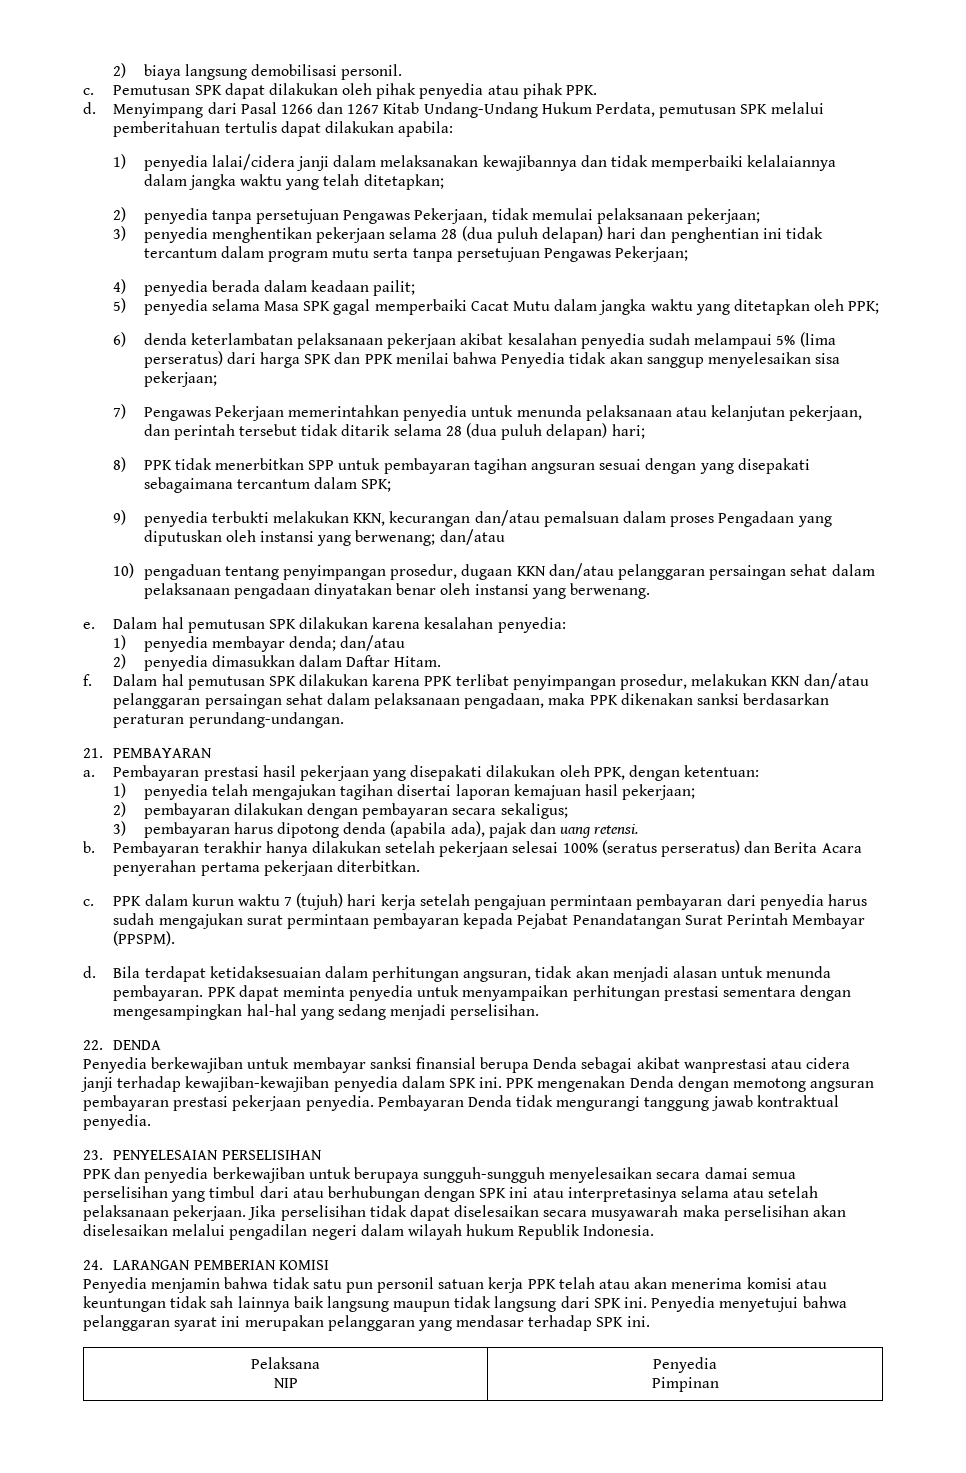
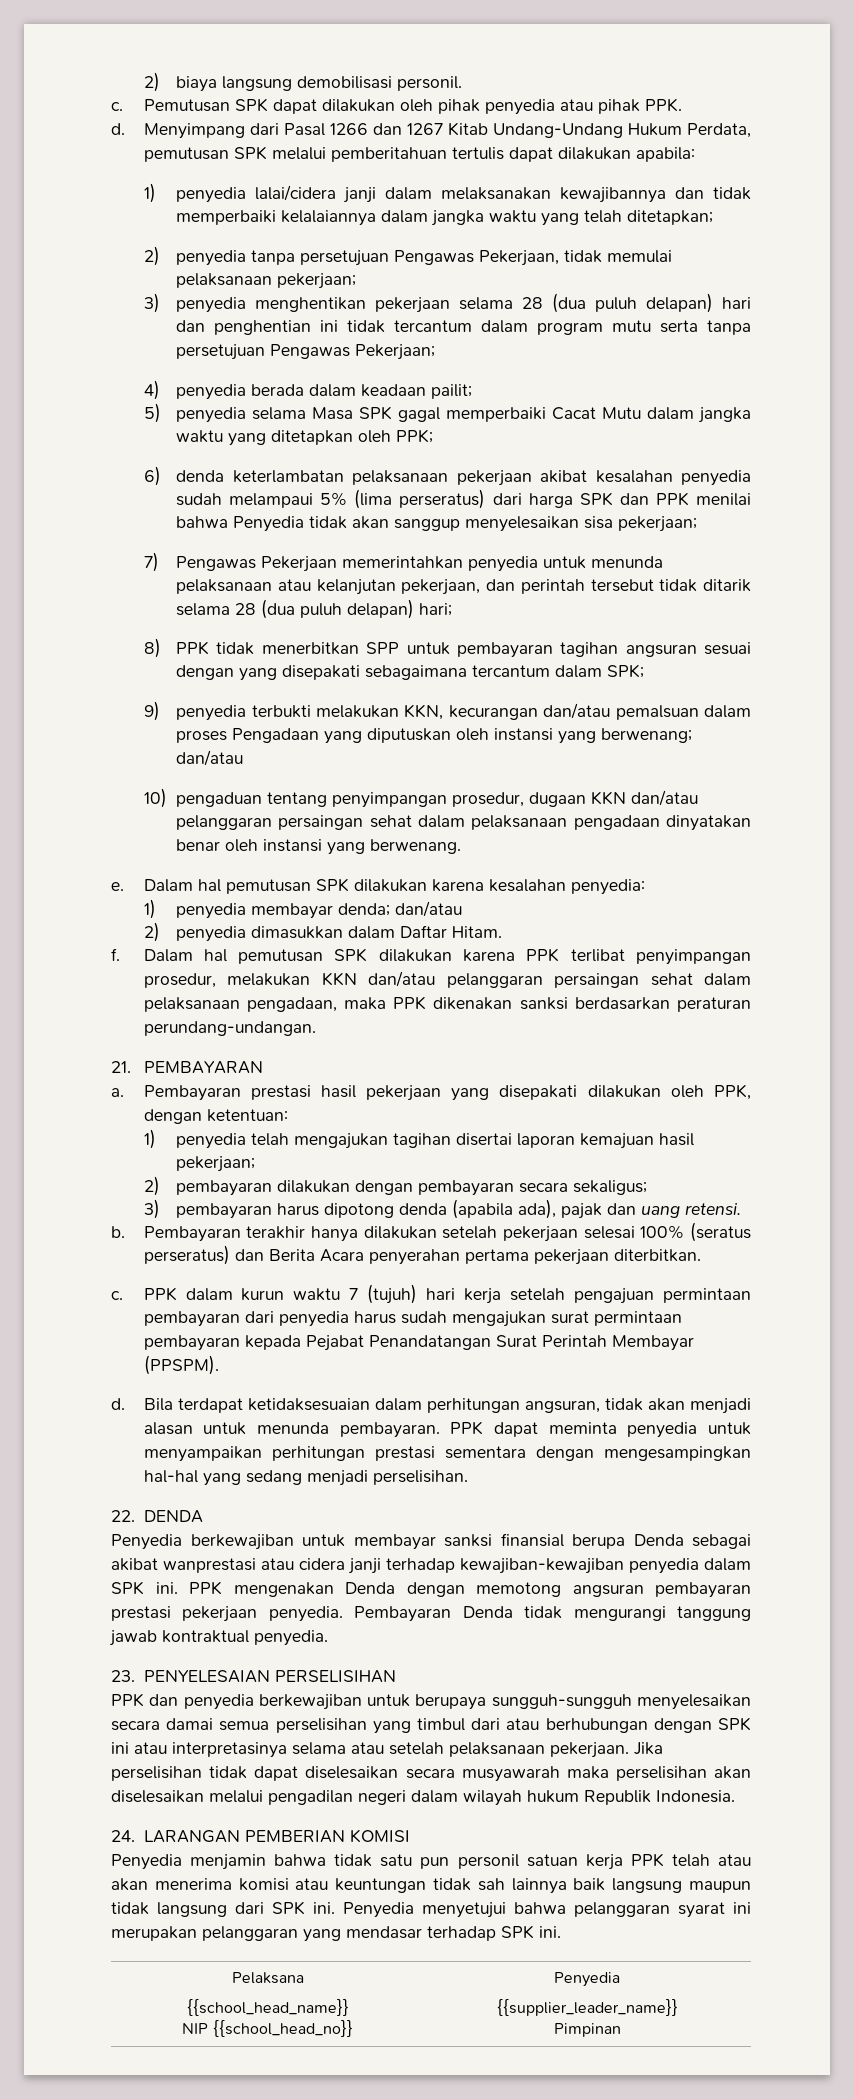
  Pelaksana
- NIP | Penyedia
+ {{school_head_name}}
+ NIP {{school_head_no}} | Penyedia
+ {{supplier_leader_name}}

